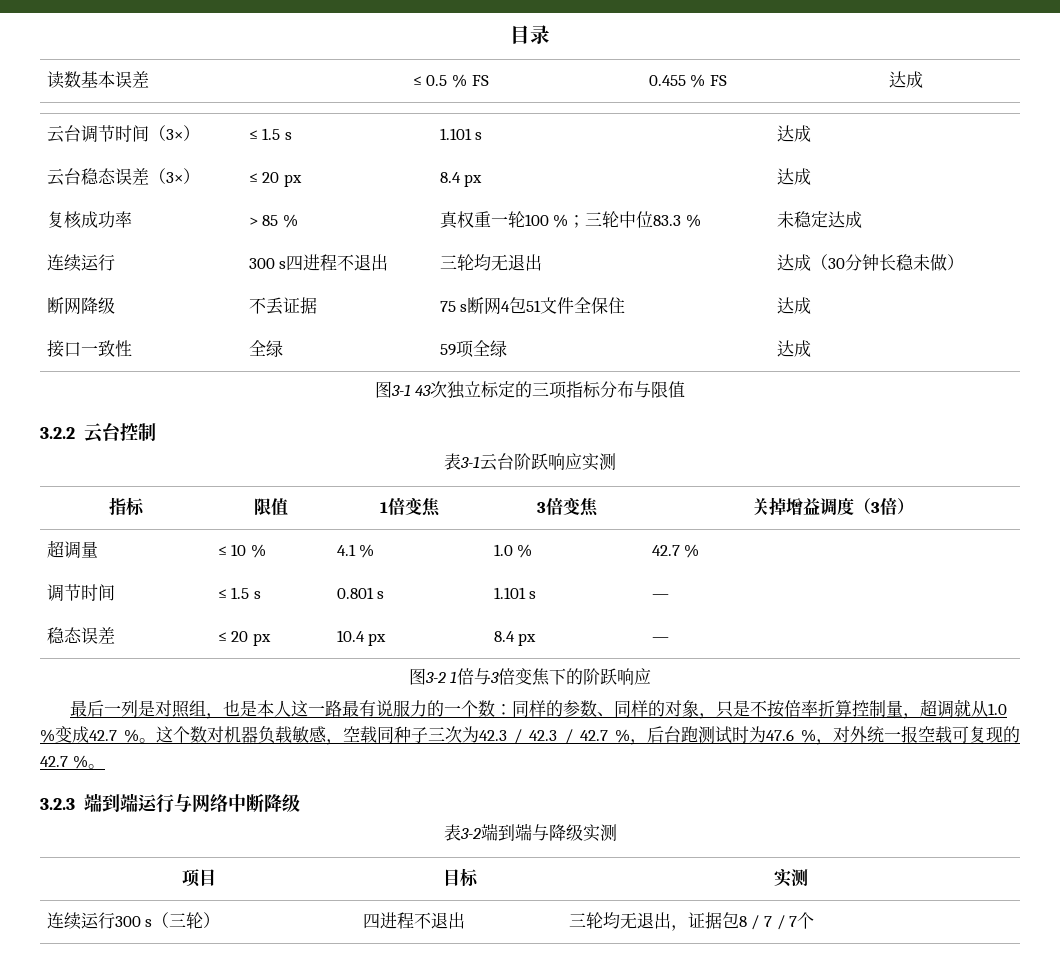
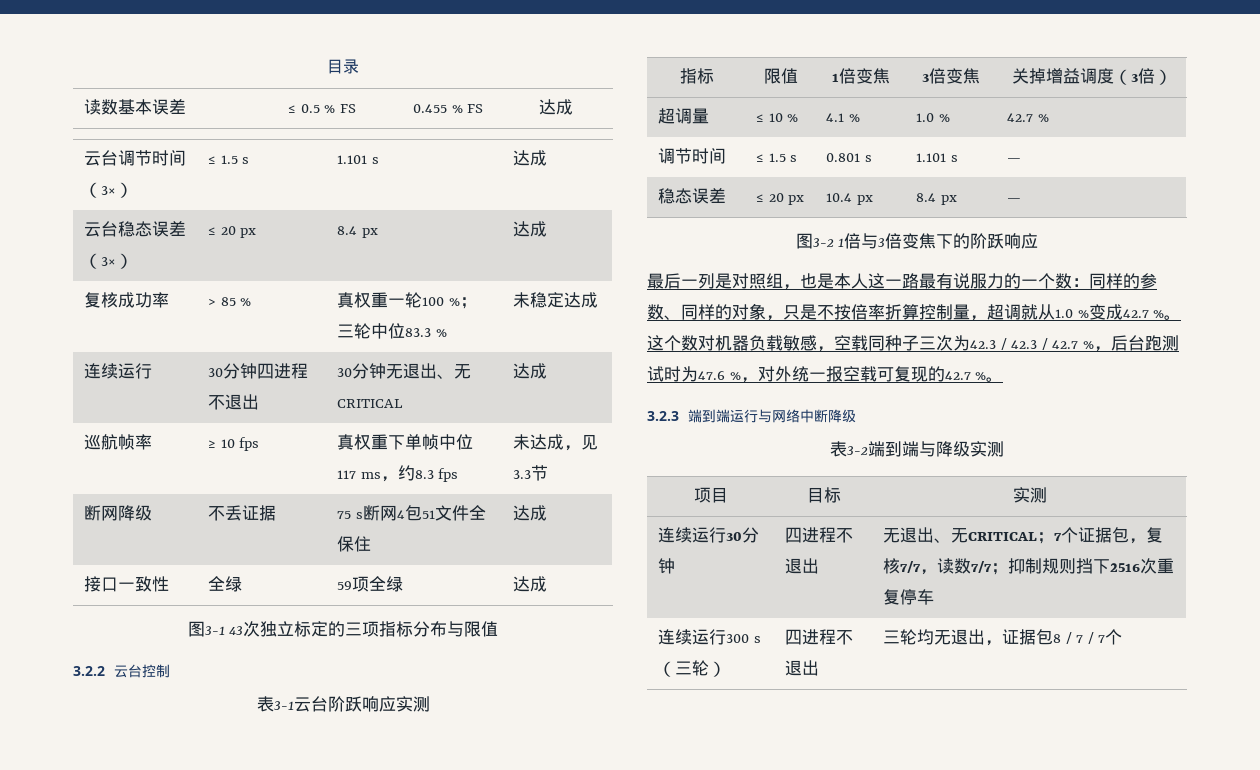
- 连续运行 | 300 s四进程不退出 | 三轮均无退出 | 达成（30分钟长稳未做）
+ 连续运行 | 30分钟四进程不退出 | 30分钟无退出、无CRITICAL | 达成
+ 巡航帧率 | ≥ 10 fps | 真权重下单帧中位117 ms，约8.3 fps | 未达成，见3.3节
+ 连续运行30分钟 | 四进程不退出 | 无退出、无CRITICAL；7个证据包，复核7/7，读数7/7；抑制规则挡下2516次重复停车

